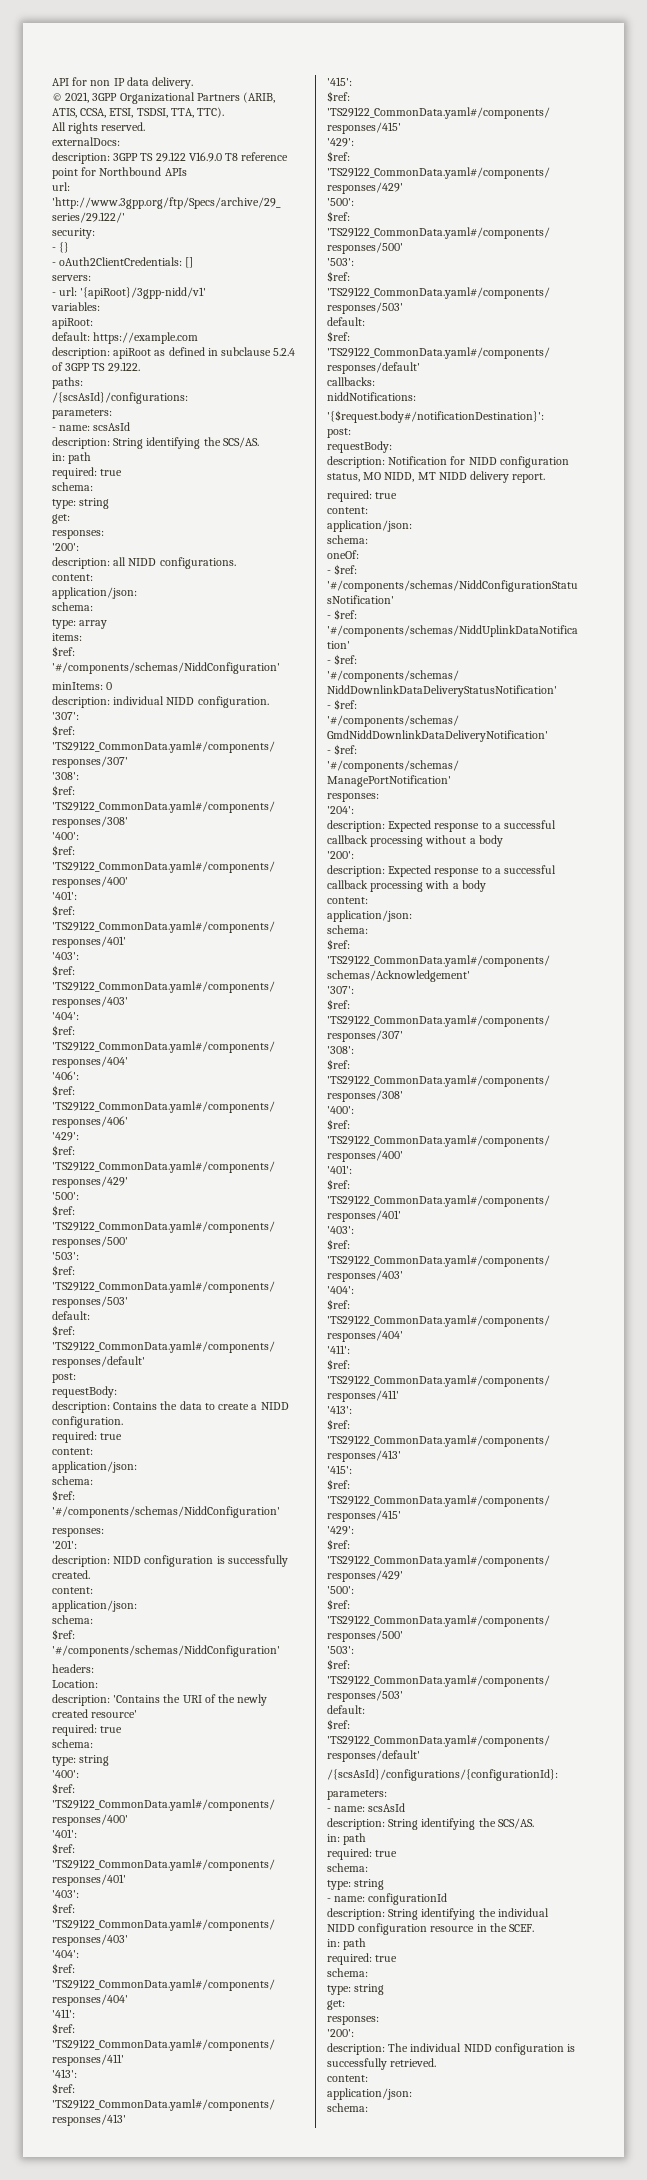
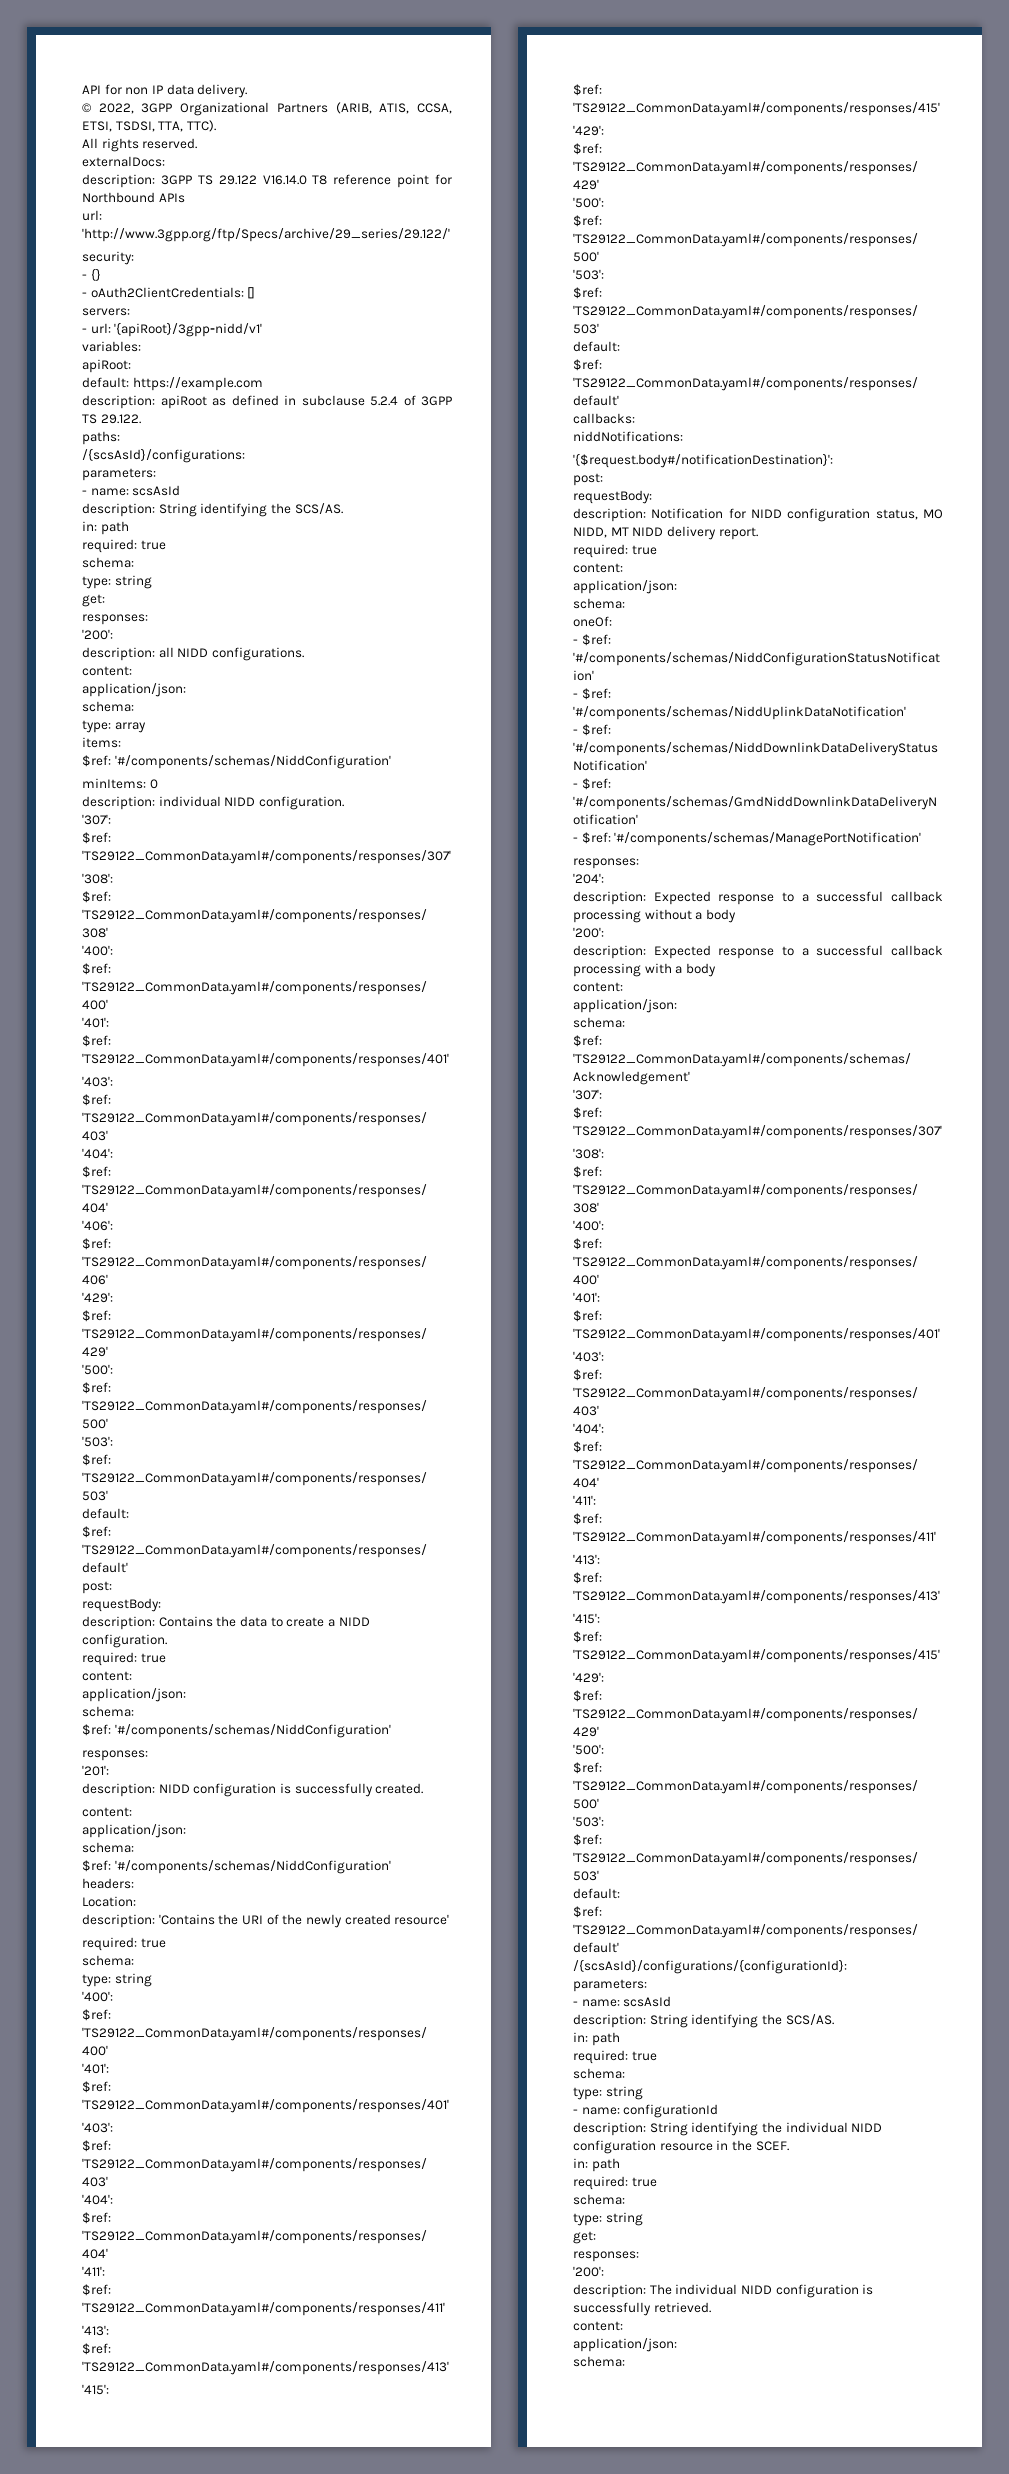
- © 2021, 3GPP Organizational Partners (ARIB, ATIS, CCSA, ETSI, TSDSI, TTA, TTC).
+ © 2022, 3GPP Organizational Partners (ARIB, ATIS, CCSA, ETSI, TSDSI, TTA, TTC).
- description: 3GPP TS 29.122 V16.9.0 T8 reference point for Northbound APIs
+ description: 3GPP TS 29.122 V16.14.0 T8 reference point for Northbound APIs

